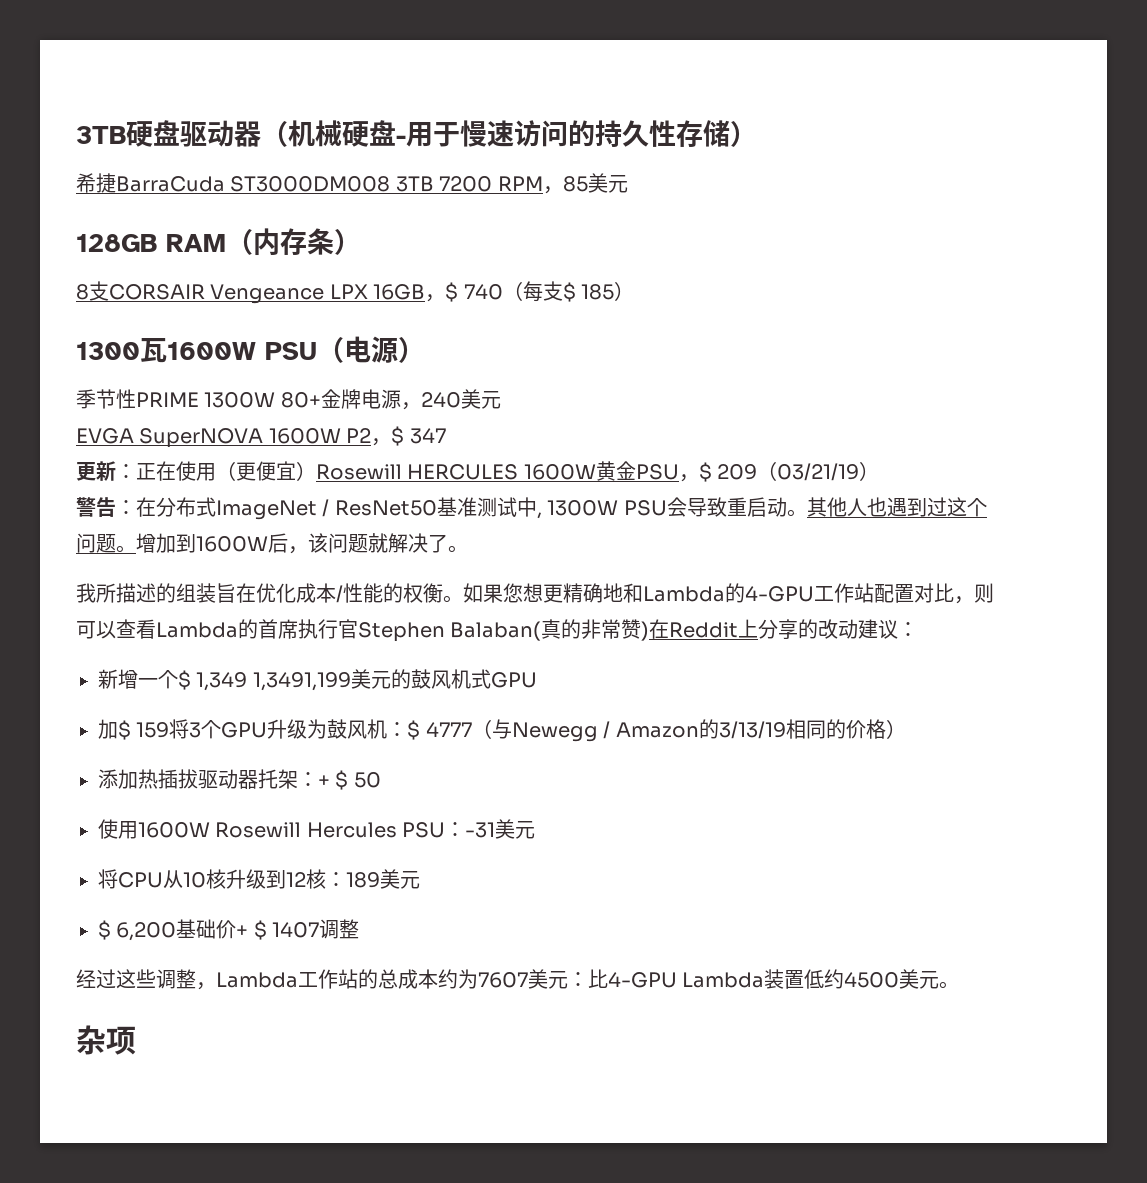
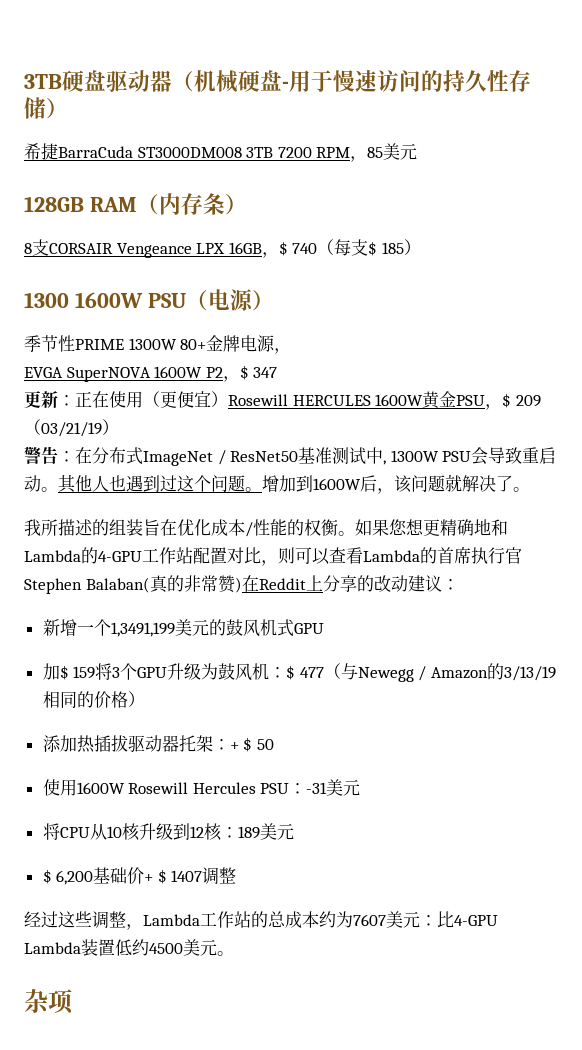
- 1300瓦1600W PSU（电源）
+ 1300 1600W PSU（电源）
- 季节性PRIME 1300W 80+金牌电源，240美元
+ 季节性PRIME 1300W 80+金牌电源，
- 新增一个$ 1,349 1,3491,199美元的鼓风机式GPU
+ 新增一个1,3491,199美元的鼓风机式GPU
- 加$ 159将3个GPU升级为鼓风机：$ 4777（与Newegg / Amazon的3/13/19相同的价格）
+ 加$ 159将3个GPU升级为鼓风机：$ 477（与Newegg / Amazon的3/13/19相同的价格）

